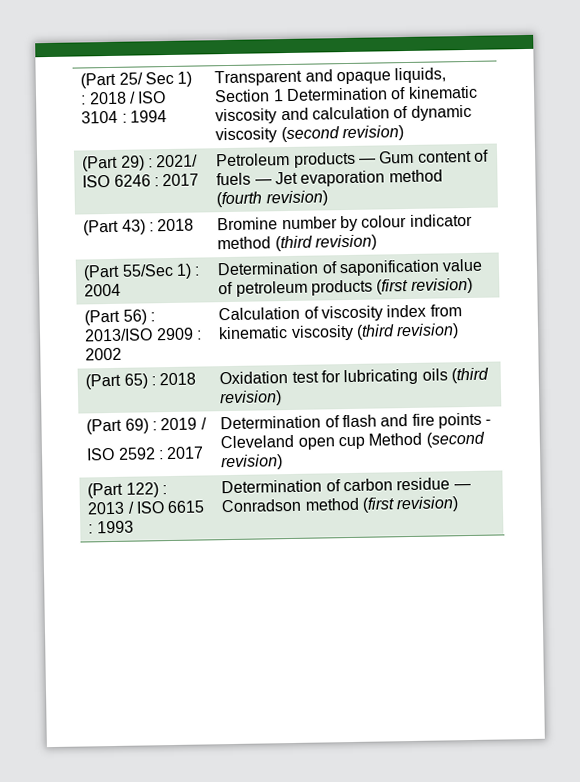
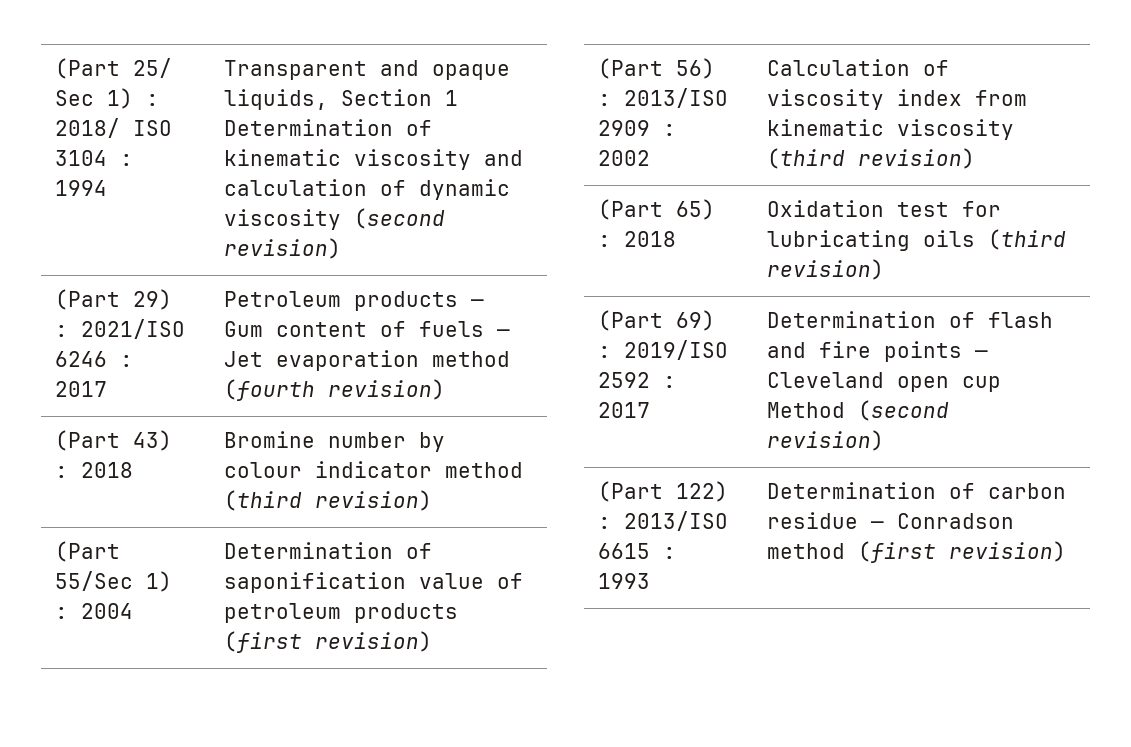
- (Part 25/ Sec 1) : 2018 / ISO 3104 : 1994 | Transparent and opaque liquids, Section 1 Determination of kinematic viscosity and calculation of dynamic viscosity (second revision)
+ (Part 25/ Sec 1) : 2018/ ISO 3104 : 1994 | Transparent and opaque liquids, Section 1 Determination of kinematic viscosity and calculation of dynamic viscosity (second revision)
- (Part 29) : 2021/ ISO 6246 : 2017 | Petroleum products — Gum content of fuels — Jet evaporation method (fourth revision)
+ (Part 29) : 2021/ISO 6246 : 2017 | Petroleum products — Gum content of fuels — Jet evaporation method (fourth revision)
- (Part 69) : 2019 /
- ISO 2592 : 2017 | Determination of flash and fire points - Cleveland open cup Method (second revision)
+ (Part 69) : 2019/ISO 2592 : 2017 | Determination of flash and fire points — Cleveland open cup Method (second revision)
- (Part 122) : 2013 / ISO 6615 : 1993 | Determination of carbon residue — Conradson method (first revision)
+ (Part 122) : 2013/ISO 6615 : 1993 | Determination of carbon residue — Conradson method (first revision)

